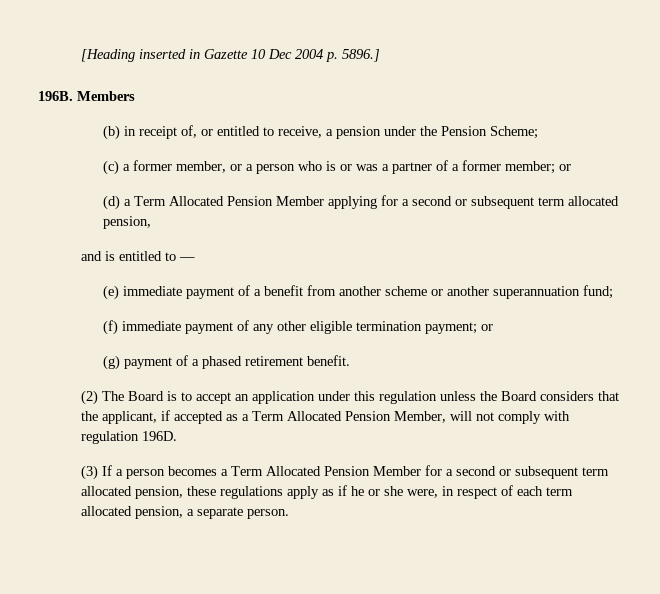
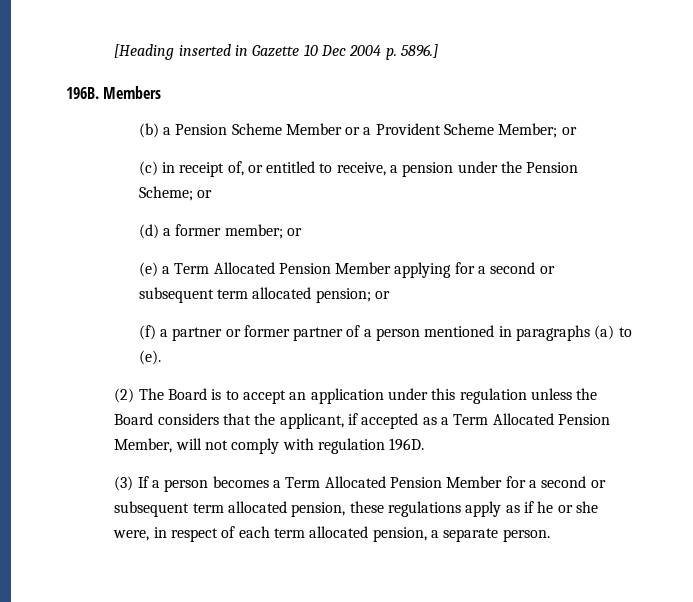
- (b) in receipt of, or entitled to receive, a pension under the Pension Scheme;
- (c) a former member, or a person who is or was a partner of a former member; or
+ (b) a Pension Scheme Member or a Provident Scheme Member; or
+ (c) in receipt of, or entitled to receive, a pension under the Pension Scheme; or
+ (d) a former member; or
- (d) a Term Allocated Pension Member applying for a second or subsequent term allocated pension,
- and is entitled to —
- (e) immediate payment of a benefit from another scheme or another superannuation fund;
- (f) immediate payment of any other eligible termination payment; or
- (g) payment of a phased retirement benefit.
+ (e) a Term Allocated Pension Member applying for a second or subsequent term allocated pension; or
+ (f) a partner or former partner of a person mentioned in paragraphs (a) to (e).

